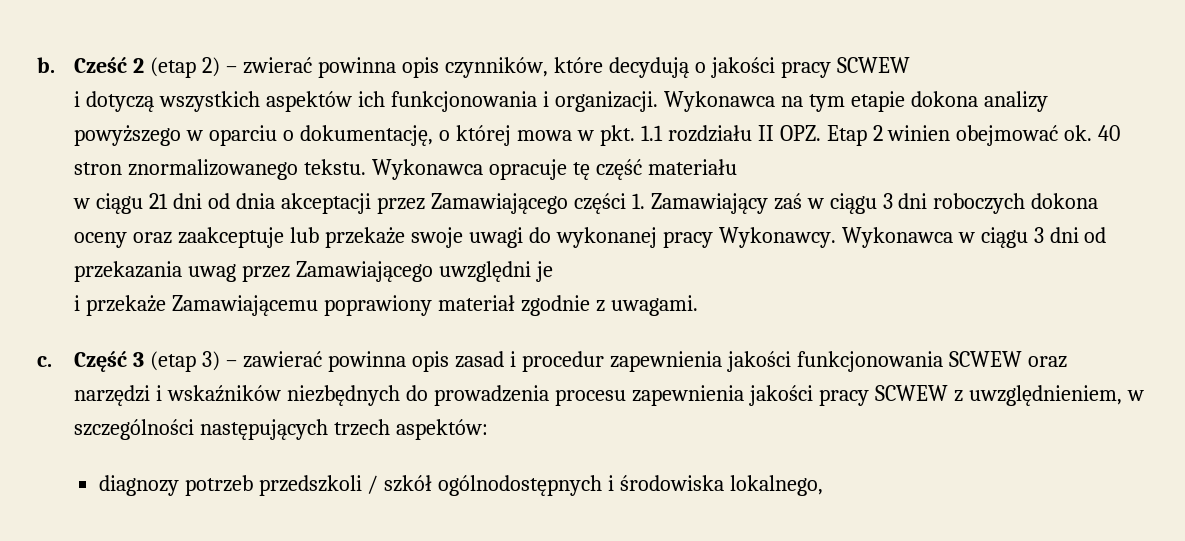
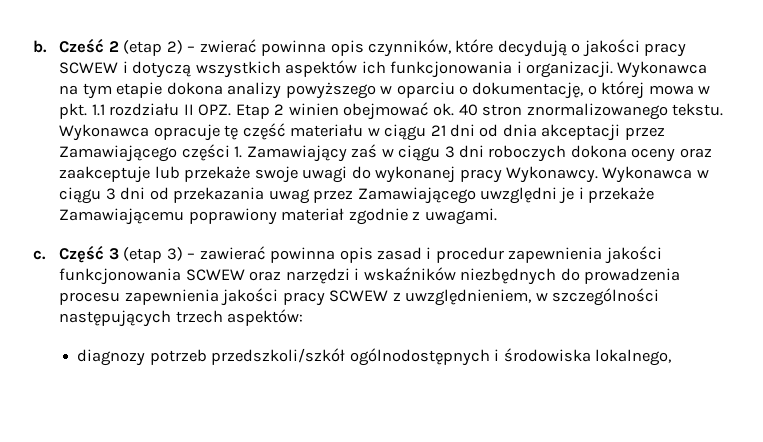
- Cześć 2 (etap 2) – zwierać powinna opis czynników, które decydują o jakości pracy SCWEW
- i dotyczą wszystkich aspektów ich funkcjonowania i organizacji.
+ Cześć 2 (etap 2) – zwierać powinna opis czynników, które decydują o jakości pracy SCWEW i dotyczą wszystkich aspektów ich funkcjonowania i organizacji.
- Wykonawca opracuje tę część materiału
- w ciągu 21 dni od dnia akceptacji przez Zamawiającego części 1. Zamawiający zaś w ciągu 3 dni roboczych dokona oceny oraz zaakceptuje lub przekaże swoje uwagi do wykonanej pracy Wykonawcy.
+ Wykonawca opracuje tę część materiału w ciągu 21 dni od dnia akceptacji przez Zamawiającego części 1. Zamawiający zaś w ciągu 3 dni roboczych dokona oceny oraz zaakceptuje lub przekaże swoje uwagi do wykonanej pracy Wykonawcy.
- Wykonawca w ciągu 3 dni od przekazania uwag przez Zamawiającego uwzględni je
- i przekaże Zamawiającemu poprawiony materiał zgodnie z uwagami.
+ Wykonawca w ciągu 3 dni od przekazania uwag przez Zamawiającego uwzględni je i przekaże Zamawiającemu poprawiony materiał zgodnie z uwagami.
- diagnozy potrzeb przedszkoli / szkół ogólnodostępnych i środowiska lokalnego,
+ diagnozy potrzeb przedszkoli/szkół ogólnodostępnych i środowiska lokalnego,

